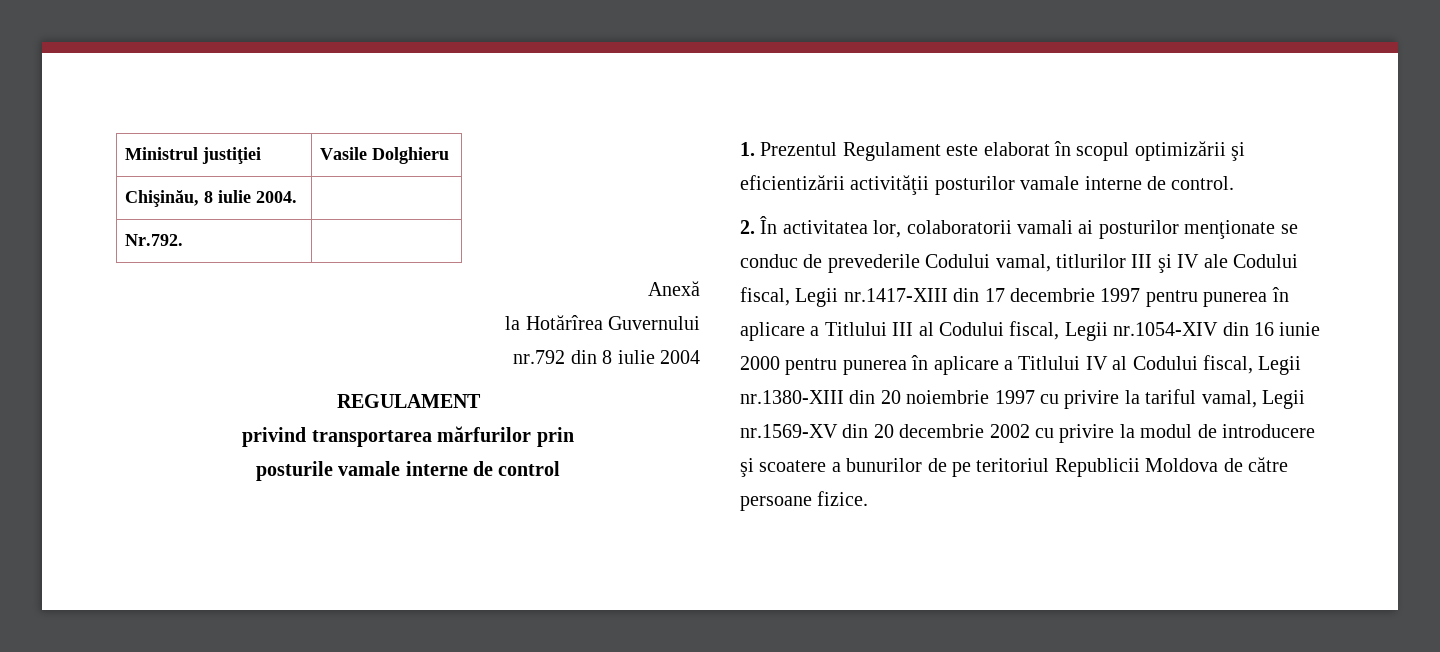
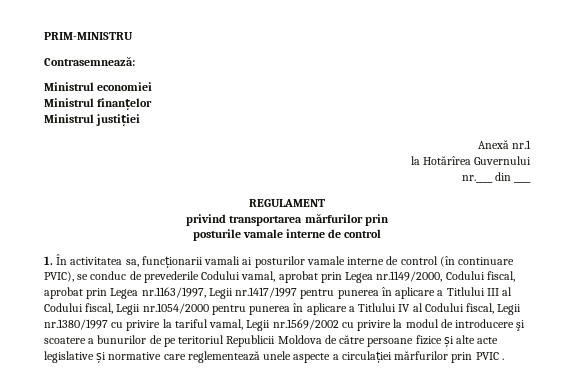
- Ministrul justiţiei | Vasile Dolghieru
- Chişinău, 8 iulie 2004. |
- Nr.792. |
+ PRIM-MINISTRU
+ Contrasemnează:
+ Ministrul economiei
+ Ministrul finanțelor
+ Ministrul justiției
- Anexă
+ Anexă nr.1
- nr.792 din 8 iulie 2004
+ nr.____ din ____
- 1. Prezentul Regulament este elaborat în scopul optimizării şi eficientizării activităţii posturilor vamale interne de control.
- 2. În activitatea lor, colaboratorii vamali ai posturilor menţionate se conduc de prevederile Codului vamal, titlurilor III şi IV ale Codului fiscal, Legii nr.1417-XIII din 17 decembrie 1997 pentru punerea în aplicare a Titlului III al Codului fiscal, Legii nr.1054-XIV din 16 iunie 2000 pentru punerea în aplicare a Titlului IV al Codului fiscal, Legii nr.1380-XIII din 20 noiembrie 1997 cu privire la tariful vamal, Legii nr.1569-XV din 20 decembrie 2002 cu privire la modul de introducere şi scoatere a bunurilor de pe teritoriul Republicii Moldova de către persoane fizice.
+ 1. În activitatea sa, funcționarii vamali ai posturilor vamale interne de control (în continuare PVIC), se conduc de prevederile Codului vamal, aprobat prin Legea nr.1149/2000, Codului fiscal, aprobat prin Legea nr.1163/1997, Legii nr.1417/1997 pentru punerea în aplicare a Titlului III al Codului fiscal, Legii nr.1054/2000 pentru punerea în aplicare a Titlului IV al Codului fiscal, Legii nr.1380/1997 cu privire la tariful vamal, Legii nr.1569/2002 cu privire la modul de introducere şi scoatere a bunurilor de pe teritoriul Republicii Moldova de către persoane fizice și alte acte legislative și normative care reglementează unele aspecte a circulației mărfurilor prin PVIC .

